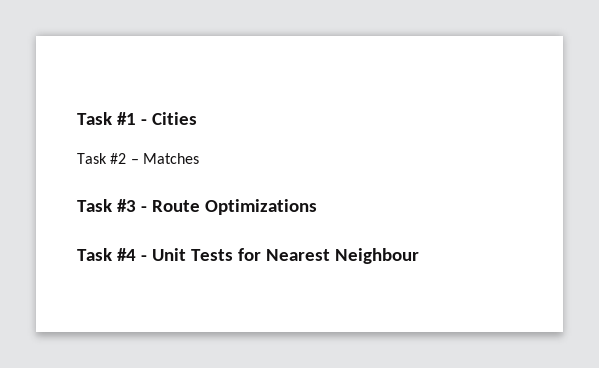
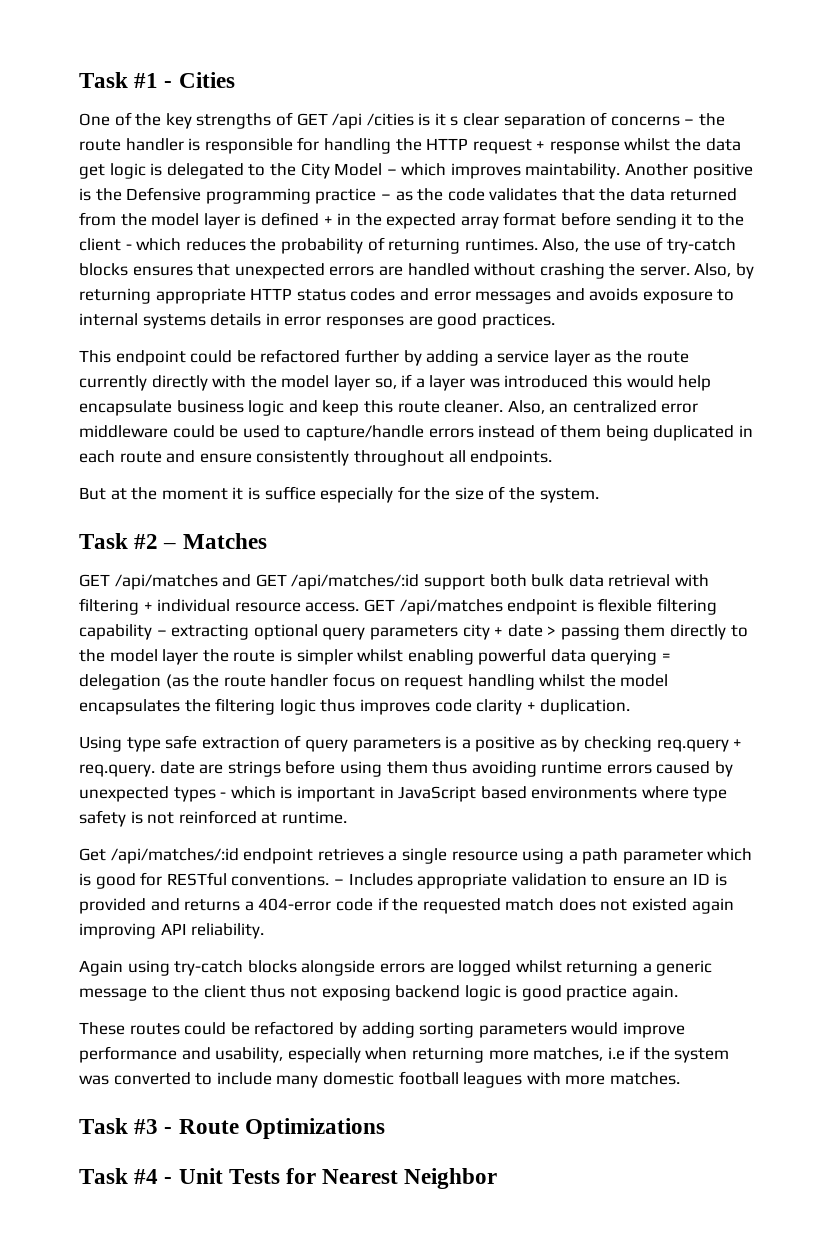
+ One of the key strengths of GET /api /cities is it s clear separation of concerns – the route handler is responsible for handling the HTTP request + response whilst the data get logic is delegated to the City Model – which improves maintability. Another positive is the Defensive programming practice – as the code validates that the data returned from the model layer is defined + in the expected array format before sending it to the client - which reduces the probability of returning runtimes. Also, the use of try-catch blocks ensures that unexpected errors are handled without crashing the server. Also, by returning appropriate HTTP status codes and error messages and avoids exposure to internal systems details in error responses are good practices.
+ This endpoint could be refactored further by adding a service layer as the route currently directly with the model layer so, if a layer was introduced this would help encapsulate business logic and keep this route cleaner. Also, an centralized error middleware could be used to capture/handle errors instead of them being duplicated in each route and ensure consistently throughout all endpoints.
+ But at the moment it is suffice especially for the size of the system.
  Task #2 – Matches
+ GET /api/matches and GET /api/matches/:id support both bulk data retrieval with filtering + individual resource access. GET /api/matches endpoint is flexible filtering capability – extracting optional query parameters city + date > passing them directly to the model layer the route is simpler whilst enabling powerful data querying = delegation (as the route handler focus on request handling whilst the model encapsulates the filtering logic thus improves code clarity + duplication.
+ Using type safe extraction of query parameters is a positive as by checking req.query + req.query. date are strings before using them thus avoiding runtime errors caused by unexpected types - which is important in JavaScript based environments where type safety is not reinforced at runtime.
+ Get /api/matches/:id endpoint retrieves a single resource using a path parameter which is good for RESTful conventions. – Includes appropriate validation to ensure an ID is provided and returns a 404-error code if the requested match does not existed again improving API reliability.
+ Again using try-catch blocks alongside errors are logged whilst returning a generic message to the client thus not exposing backend logic is good practice again.
+ These routes could be refactored by adding sorting parameters would improve performance and usability, especially when returning more matches, i.e if the system was converted to include many domestic football leagues with more matches.
- Task #4 - Unit Tests for Nearest Neighbour
+ Task #4 - Unit Tests for Nearest Neighbor

